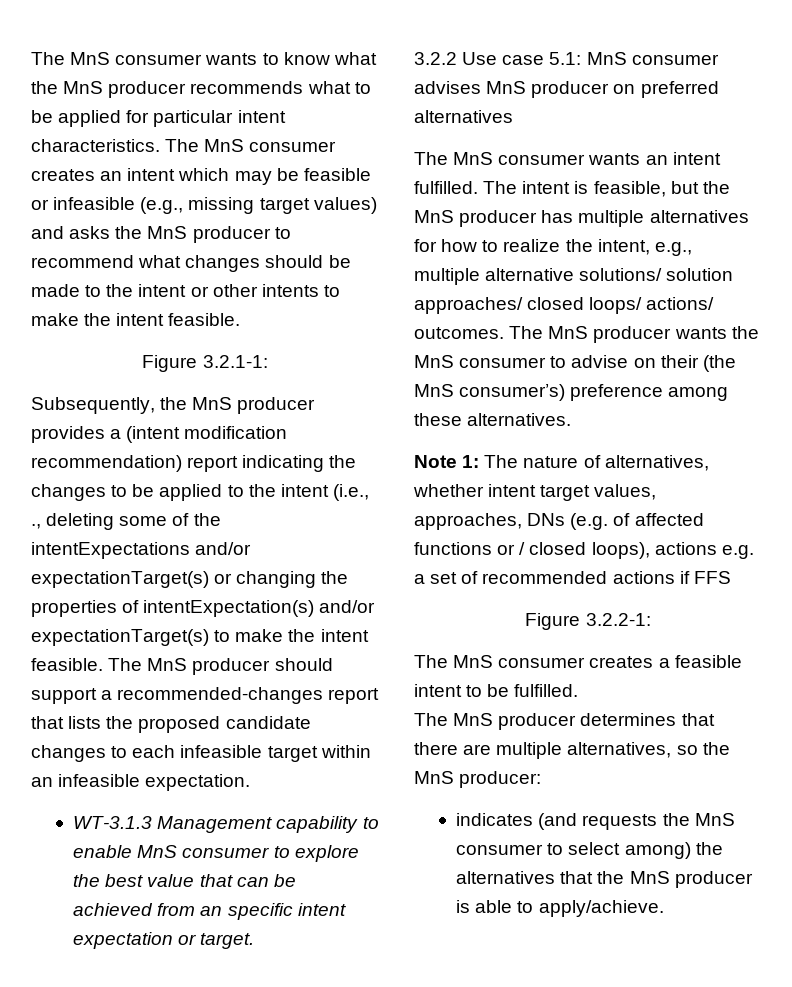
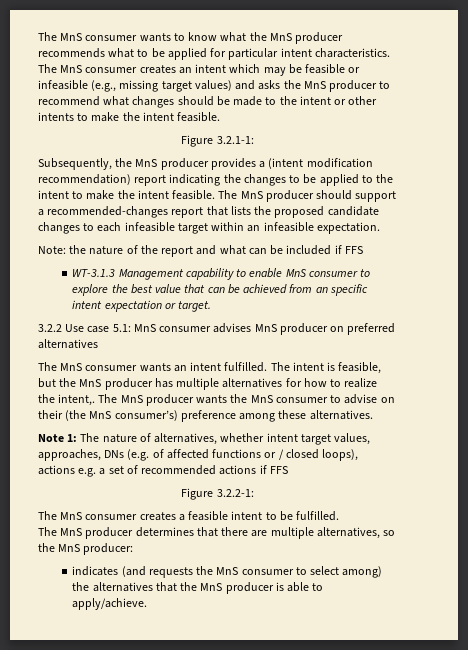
- Subsequently, the MnS producer provides a (intent modification recommendation) report indicating the changes to be applied to the intent (i.e., ., deleting some of the intentExpectations and/or expectationTarget(s) or changing the properties of intentExpectation(s) and/or expectationTarget(s) to make the intent feasible.
+ Subsequently, the MnS producer provides a (intent modification recommendation) report indicating the changes to be applied to the intent to make the intent feasible.
+ Note: the nature of the report and what can be included if FFS
- The intent is feasible, but the MnS producer has multiple alternatives for how to realize the intent, e.g., multiple alternative solutions/ solution approaches/ closed loops/ actions/ outcomes.
+ The intent is feasible, but the MnS producer has multiple alternatives for how to realize the intent,.

